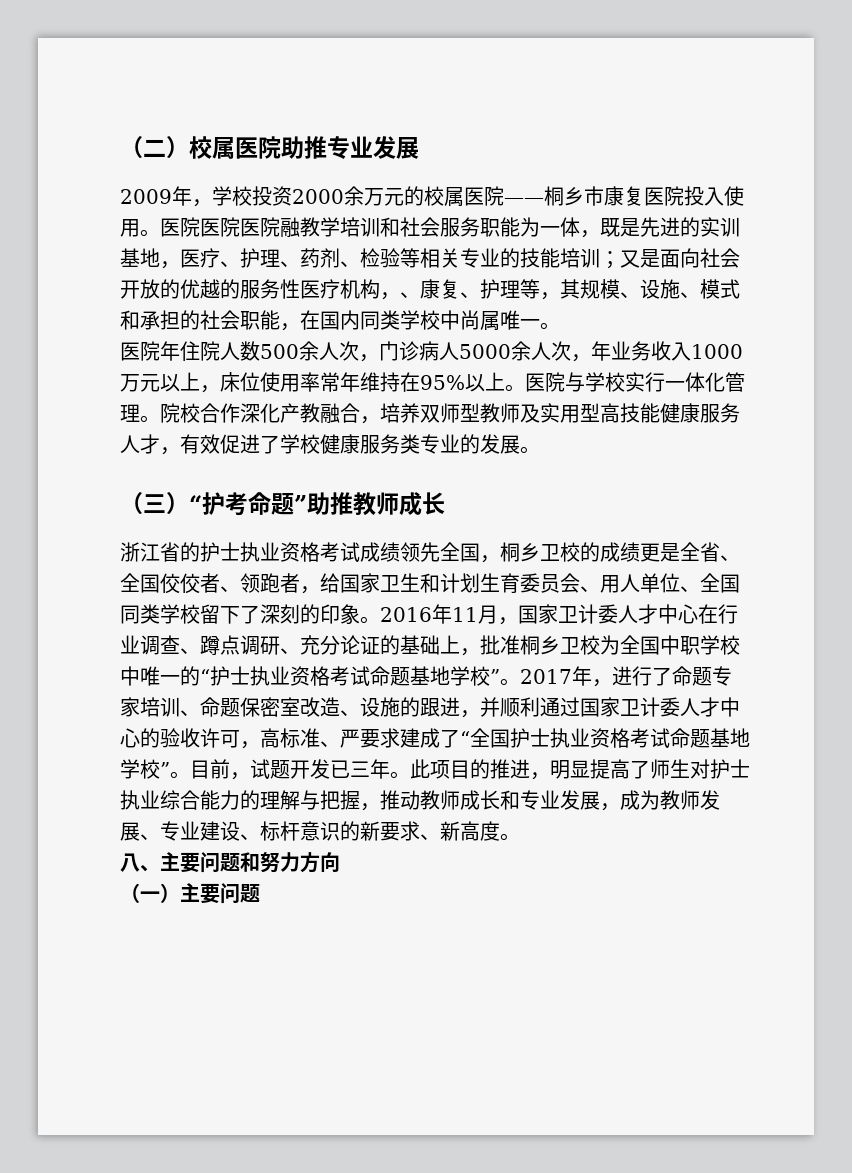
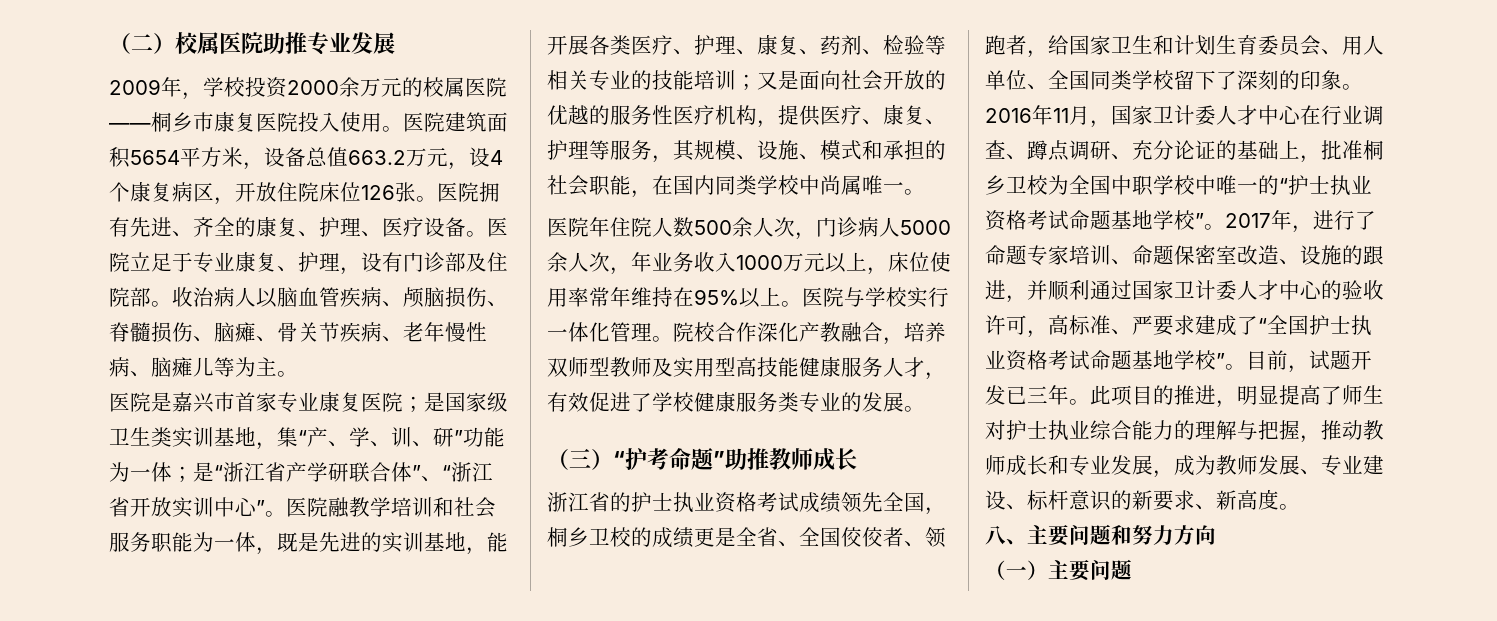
- 医院医院医院融教学培训和社会服务职能为一体，既是先进的实训基地，医疗、护理、药剂、检验等相关专业的技能培训；又是面向社会开放的优越的服务性医疗机构，、康复、护理等，其规模、设施、模式和承担的社会职能，在国内同类学校中尚属唯一。
+ 医院建筑面积5654平方米，设备总值663.2万元，设4个康复病区，开放住院床位126张。医院拥有先进、齐全的康复、护理、医疗设备。医院立足于专业康复、护理，设有门诊部及住院部。收治病人以脑血管疾病、颅脑损伤、脊髓损伤、脑瘫、骨关节疾病、老年慢性病、脑瘫儿等为主。
+ 医院是嘉兴市首家专业康复医院；是国家级卫生类实训基地，集“产、学、训、研”功能为一体；是“浙江省产学研联合体”、“浙江省开放实训中心”。医院融教学培训和社会服务职能为一体，既是先进的实训基地，能开展各类医疗、护理、康复、药剂、检验等相关专业的技能培训；又是面向社会开放的优越的服务性医疗机构，提供医疗、康复、护理等服务，其规模、设施、模式和承担的社会职能，在国内同类学校中尚属唯一。

